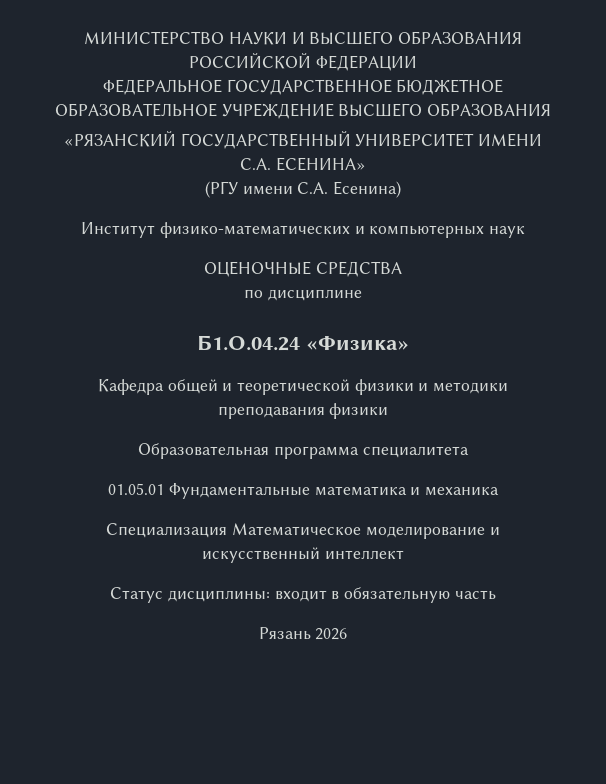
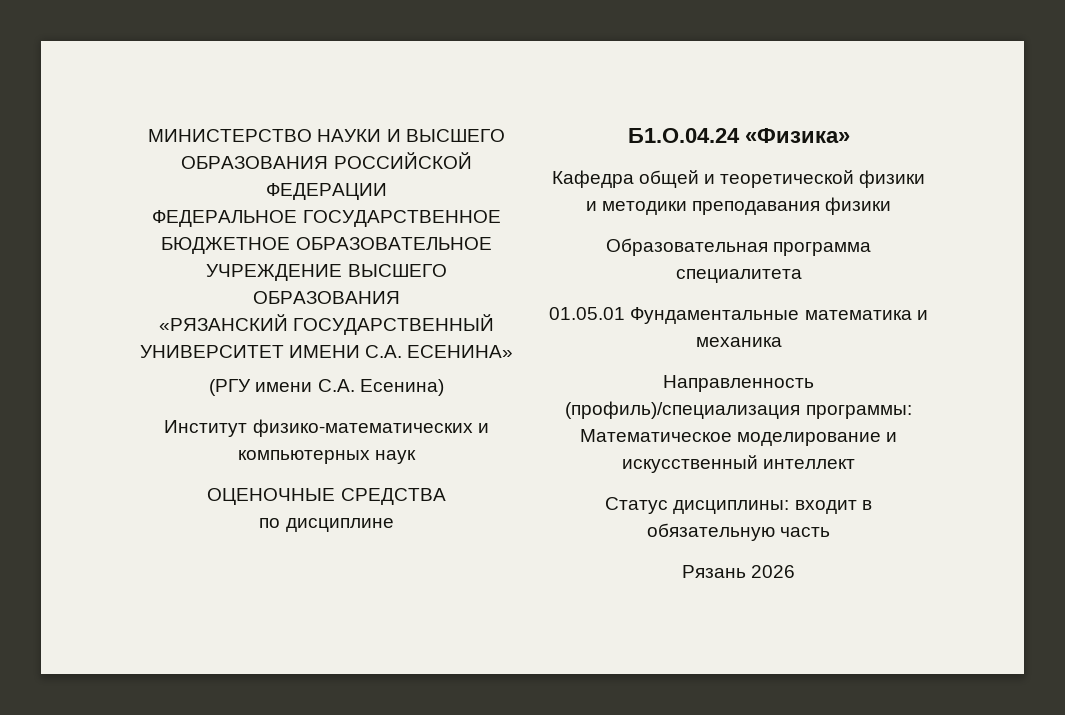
- Специализация Математическое моделирование и искусственный интеллект
+ Направленность (профиль)/специализация программы: Математическое моделирование и искусственный интеллект

